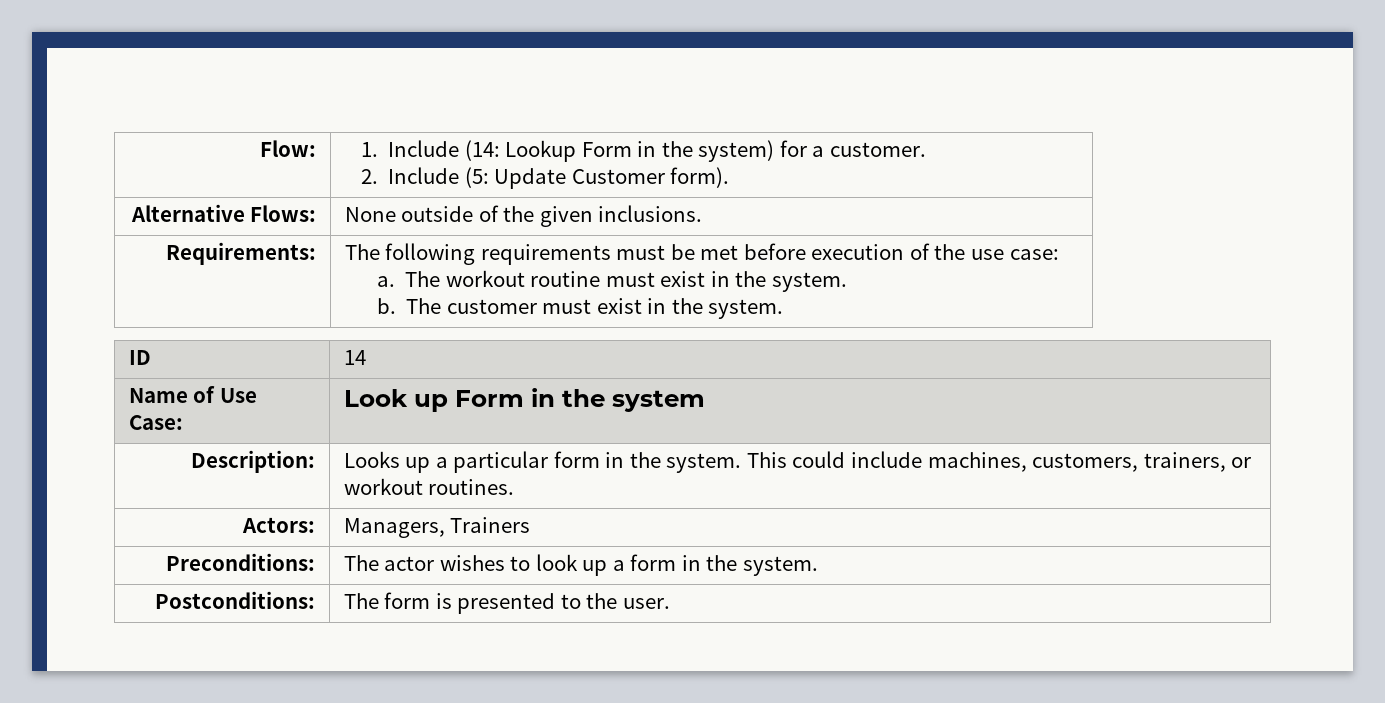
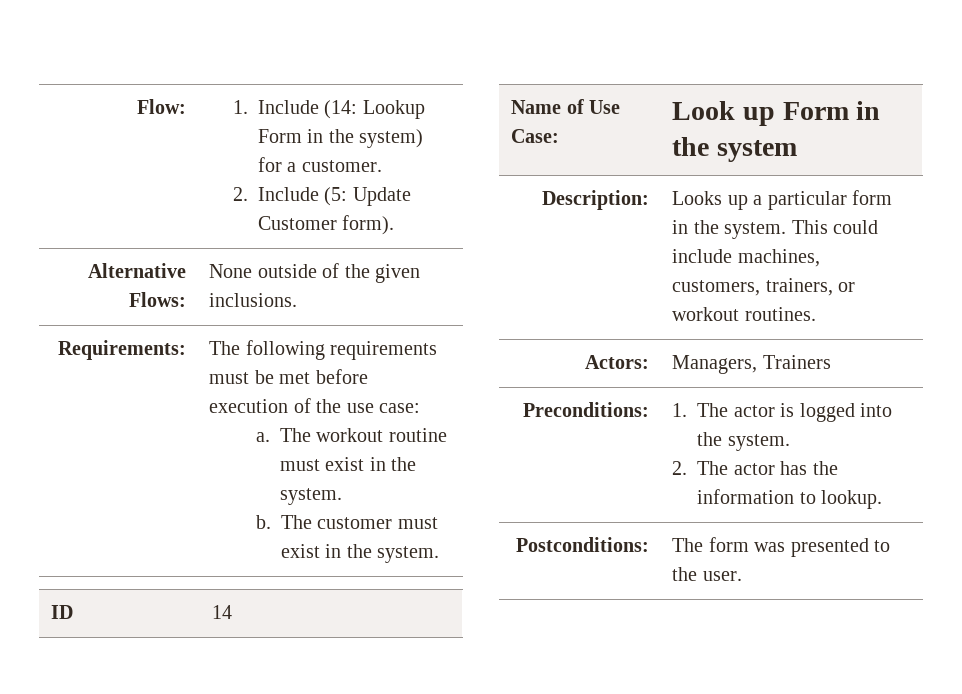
- Preconditions: | The actor wishes to look up a form in the system.
+ Preconditions: | 1. The actor is logged into the system.
+ 2. The actor has the information to lookup.
- Postconditions: | The form is presented to the user.
+ Postconditions: | The form was presented to the user.

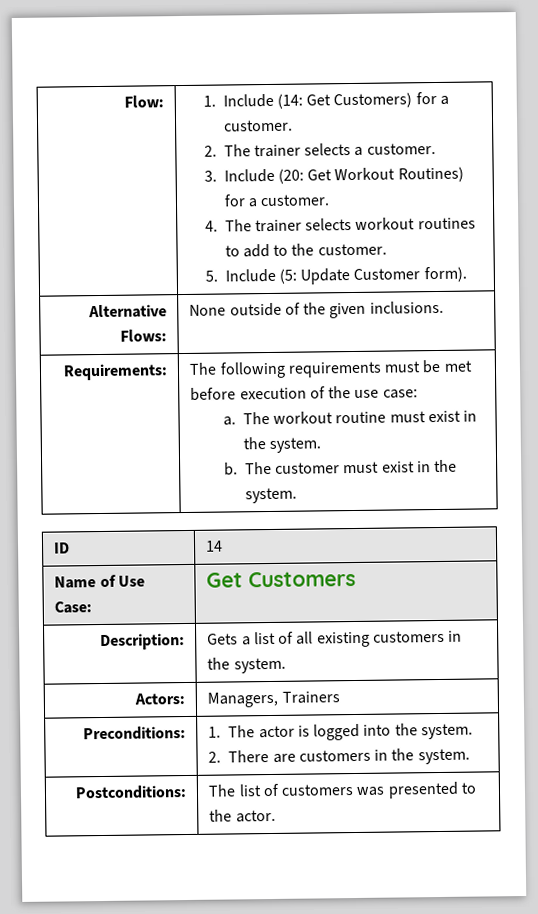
- 1. Include (14: Lookup Form in the system) for a customer.
- 2. Include (5: Update Customer form).
+ 1. Include (14: Get Customers) for a customer.
+ 2. The trainer selects a customer.
+ 3. Include (20: Get Workout Routines) for a customer.
+ 4. The trainer selects workout routines to add to the customer.
+ 5. Include (5: Update Customer form).
- Name of Use Case: | Look up Form in the system
- Description: | Looks up a particular form in the system. This could include machines, customers, trainers, or workout routines.
+ Name of Use Case: | Get Customers
+ Description: | Gets a list of all existing customers in the system.
  Preconditions: | 1. The actor is logged into the system.
- 2. The actor has the information to lookup.
+ 2. There are customers in the system.
- Postconditions: | The form was presented to the user.
+ Postconditions: | The list of customers was presented to the actor.

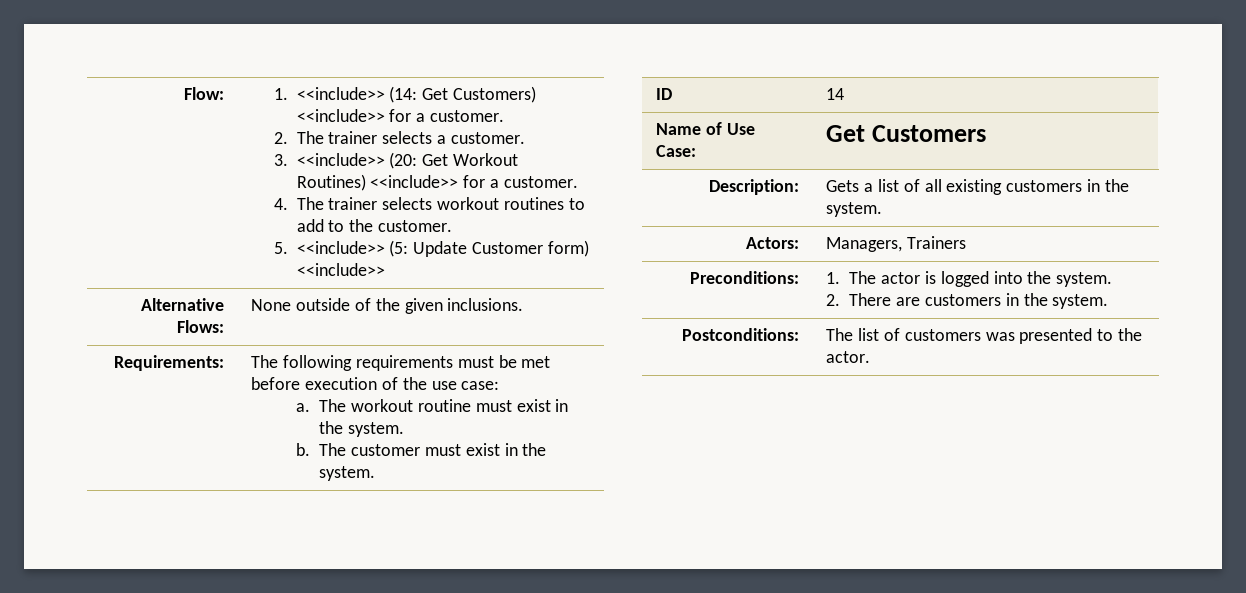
- 1. Include (14: Get Customers) for a customer.
+ 1. <<include>> (14: Get Customers) <<include>> for a customer.
- 3. Include (20: Get Workout Routines) for a customer.
+ 3. <<include>> (20: Get Workout Routines) <<include>> for a customer.
- 5. Include (5: Update Customer form).
+ 5. <<include>> (5: Update Customer form) <<include>>

